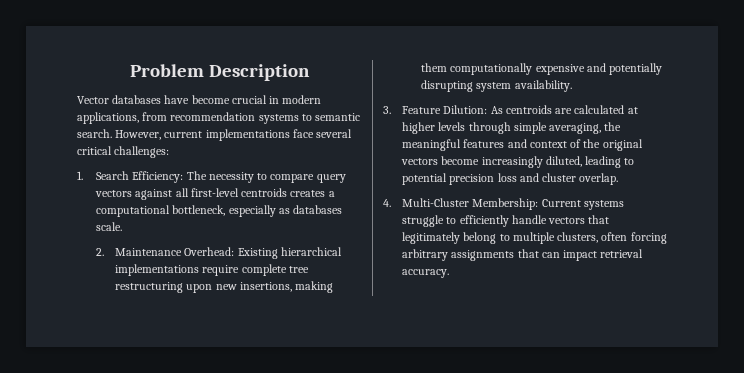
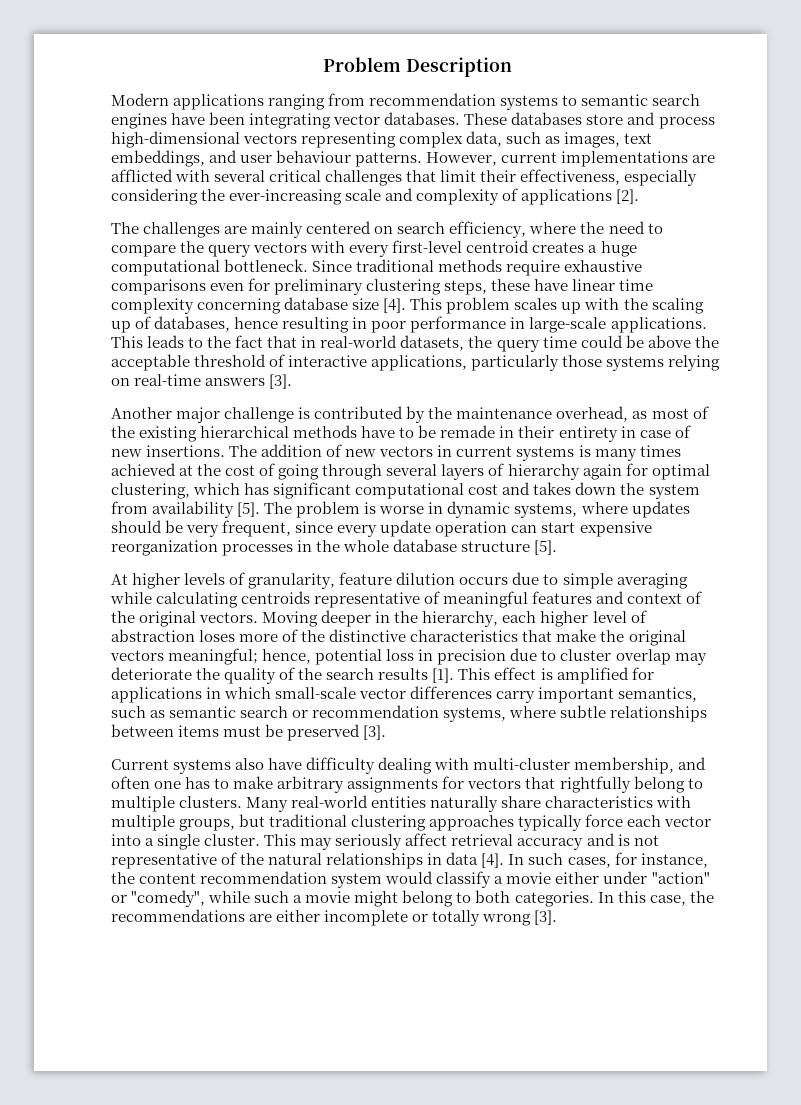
- Vector databases have become crucial in modern applications, from recommendation systems to semantic search. However, current implementations face several critical challenges:
- 1. Search Efficiency: The necessity to compare query vectors against all first-level centroids creates a computational bottleneck, especially as databases scale.
- 2. Maintenance Overhead: Existing hierarchical implementations require complete tree restructuring upon new insertions, making them computationally expensive and potentially disrupting system availability.
- 3. Feature Dilution: As centroids are calculated at higher levels through simple averaging, the meaningful features and context of the original vectors become increasingly diluted, leading to potential precision loss and cluster overlap.
- 4. Multi-Cluster Membership: Current systems struggle to efficiently handle vectors that legitimately belong to multiple clusters, often forcing arbitrary assignments that can impact retrieval accuracy.
+ Modern applications ranging from recommendation systems to semantic search engines have been integrating vector databases. These databases store and process high-dimensional vectors representing complex data, such as images, text embeddings, and user behaviour patterns. However, current implementations are afflicted with several critical challenges that limit their effectiveness, especially considering the ever-increasing scale and complexity of applications [2].
+ The challenges are mainly centered on search efficiency, where the need to compare the query vectors with every first-level centroid creates a huge computational bottleneck. Since traditional methods require exhaustive comparisons even for preliminary clustering steps, these have linear time complexity concerning database size [4]. This problem scales up with the scaling up of databases, hence resulting in poor performance in large-scale applications. This leads to the fact that in real-world datasets, the query time could be above the acceptable threshold of interactive applications, particularly those systems relying on real-time answers [3].
+ Another major challenge is contributed by the maintenance overhead, as most of the existing hierarchical methods have to be remade in their entirety in case of new insertions. The addition of new vectors in current systems is many times achieved at the cost of going through several layers of hierarchy again for optimal clustering, which has significant computational cost and takes down the system from availability [5]. The problem is worse in dynamic systems, where updates should be very frequent, since every update operation can start expensive reorganization processes in the whole database structure [5].
+ At higher levels of granularity, feature dilution occurs due to simple averaging while calculating centroids representative of meaningful features and context of the original vectors. Moving deeper in the hierarchy, each higher level of abstraction loses more of the distinctive characteristics that make the original vectors meaningful; hence, potential loss in precision due to cluster overlap may deteriorate the quality of the search results [1]. This effect is amplified for applications in which small-scale vector differences carry important semantics, such as semantic search or recommendation systems, where subtle relationships between items must be preserved [3].
+ Current systems also have difficulty dealing with multi-cluster membership, and often one has to make arbitrary assignments for vectors that rightfully belong to multiple clusters. Many real-world entities naturally share characteristics with multiple groups, but traditional clustering approaches typically force each vector into a single cluster. This may seriously affect retrieval accuracy and is not representative of the natural relationships in data [4]. In such cases, for instance, the content recommendation system would classify a movie either under "action" or "comedy", while such a movie might belong to both categories. In this case, the recommendations are either incomplete or totally wrong [3].

